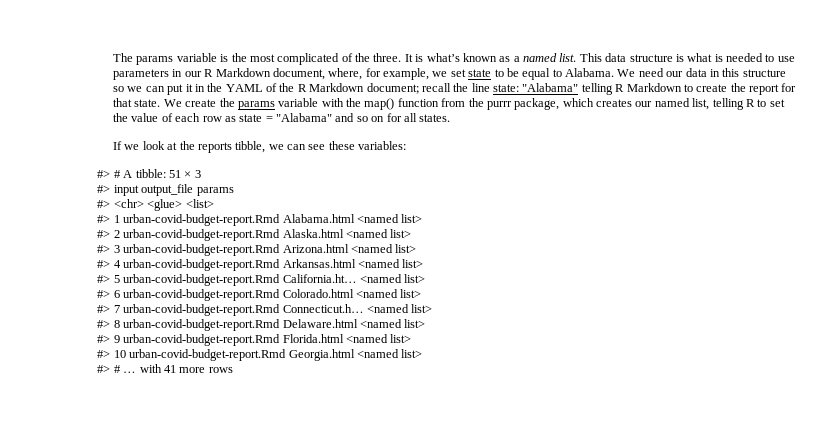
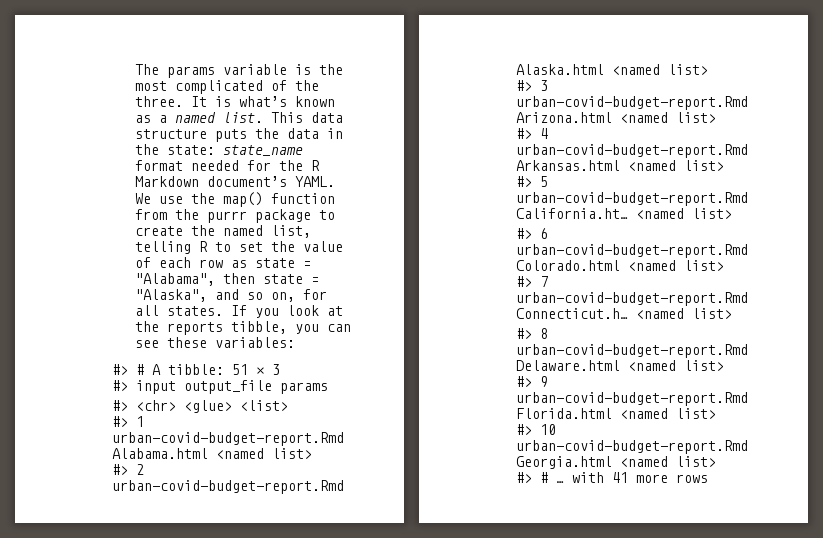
- This data structure is what is needed to use parameters in our R Markdown document, where, for example, we set state to be equal to Alabama. We need our data in this structure so we can put it in the YAML of the R Markdown document; recall the line state: "Alabama" telling R Markdown to create the report for that state. We create the params variable with the map() function from the purrr package, which creates our named list, telling R to set the value of each row as state = "Alabama" and so on for all states.
- If we look at the reports tibble, we can see these variables:
+ This data structure puts the data in the state: state_name format needed for the R Markdown document’s YAML. We use the map() function from the purrr package to create the named list, telling R to set the value of each row as state = "Alabama", then state = "Alaska", and so on, for all states. If you look at the reports tibble, you can see these variables:

